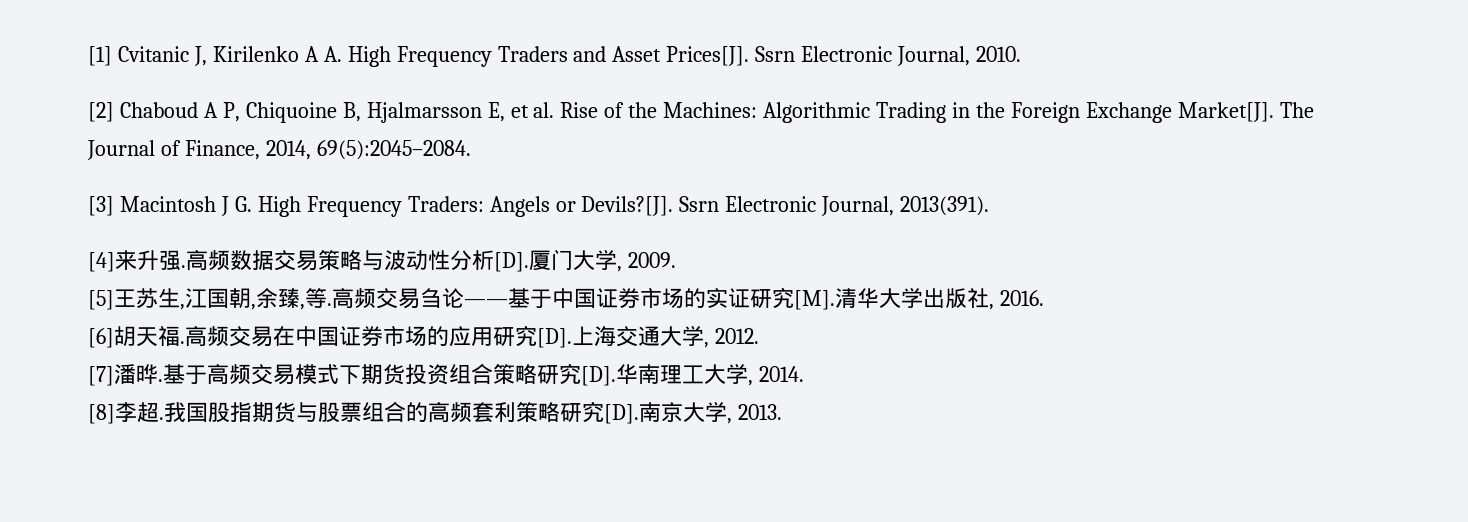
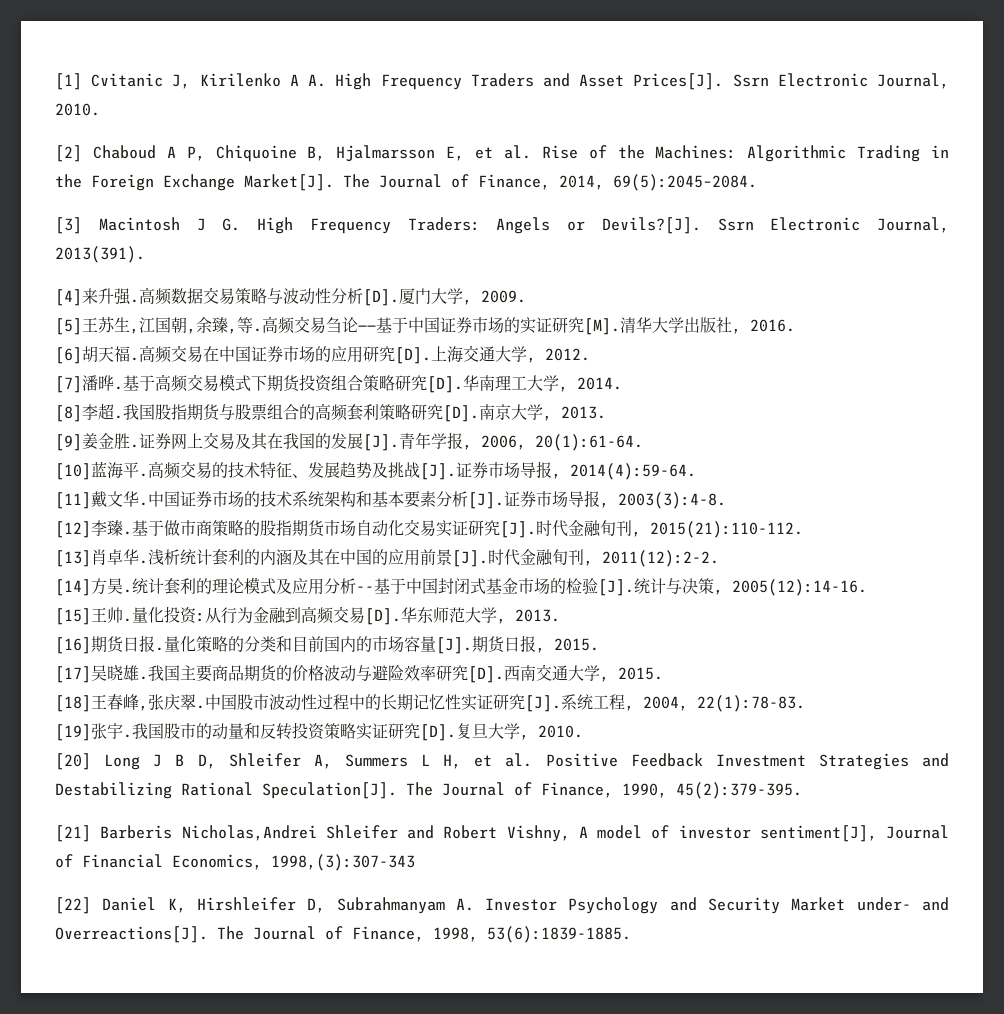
+ [9]姜金胜.证券网上交易及其在我国的发展[J].青年学报, 2006, 20(1):61-64.
+ [10]蓝海平.高频交易的技术特征、发展趋势及挑战[J].证券市场导报, 2014(4):59-64.
+ [11]戴文华.中国证券市场的技术系统架构和基本要素分析[J].证券市场导报, 2003(3):4-8.
+ [12]李臻.基于做市商策略的股指期货市场自动化交易实证研究[J].时代金融旬刊, 2015(21):110-112.
+ [13]肖卓华.浅析统计套利的内涵及其在中国的应用前景[J].时代金融旬刊, 2011(12):2-2.
+ [14]方昊.统计套利的理论模式及应用分析--基于中国封闭式基金市场的检验[J].统计与决策, 2005(12):14-16.
+ [15]王帅.量化投资:从行为金融到高频交易[D].华东师范大学, 2013.
+ [16]期货日报.量化策略的分类和目前国内的市场容量[J].期货日报, 2015.
+ [17]吴晓雄.我国主要商品期货的价格波动与避险效率研究[D].西南交通大学, 2015.
+ [18]王春峰,张庆翠.中国股市波动性过程中的长期记忆性实证研究[J].系统工程, 2004, 22(1):78-83.
+ [19]张宇.我国股市的动量和反转投资策略实证研究[D].复旦大学, 2010.
+ [20] Long J B D, Shleifer A, Summers L H, et al. Positive Feedback Investment Strategies and Destabilizing Rational Speculation[J]. The Journal of Finance, 1990, 45(2):379-395.
+ [21] Barberis Nicholas,Andrei Shleifer and Robert Vishny, A model of investor sentiment[J], Journal of Financial Economics, 1998,(3):307-343
+ [22] Daniel K, Hirshleifer D, Subrahmanyam A. Investor Psychology and Security Market under- and Overreactions[J]. The Journal of Finance, 1998, 53(6):1839-1885.

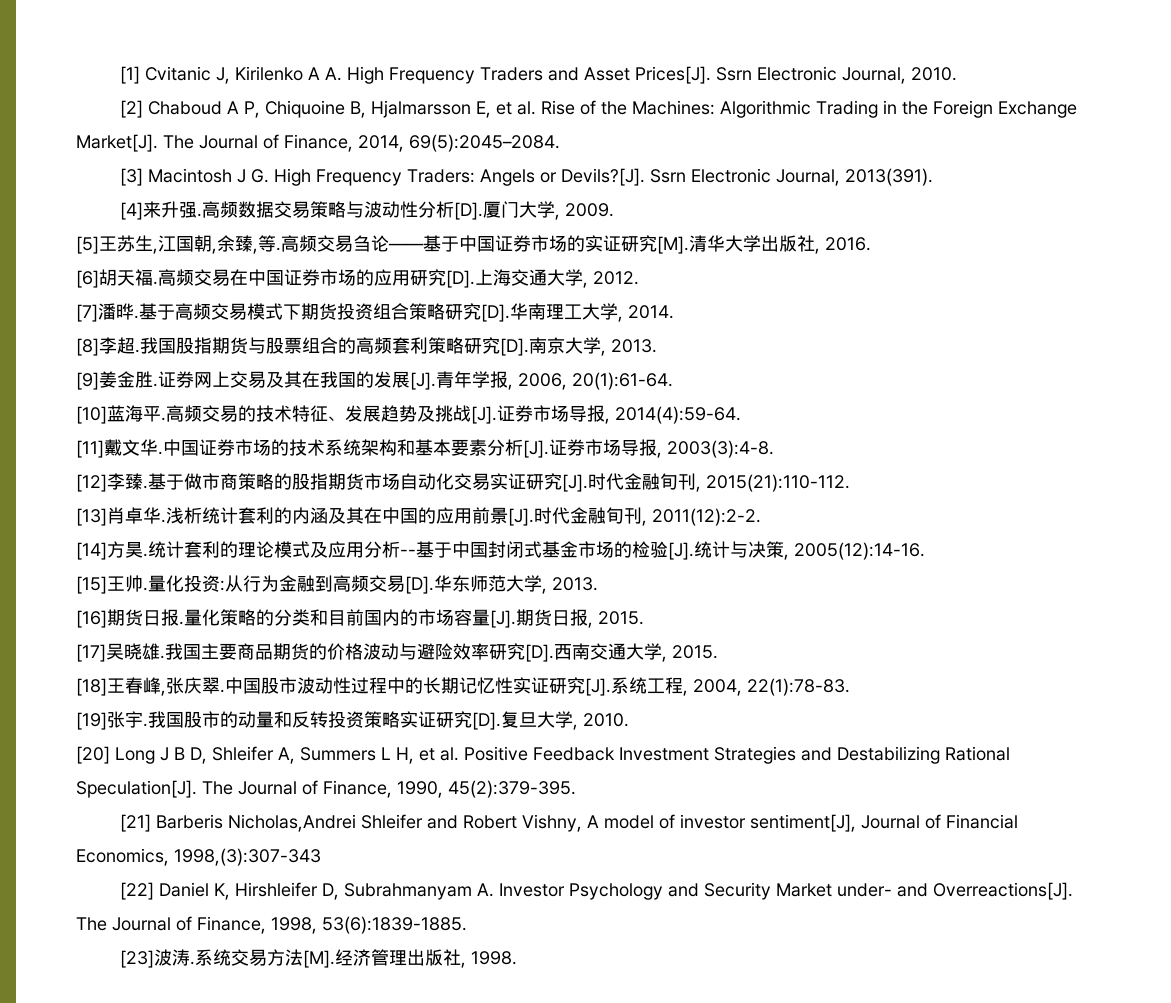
+ [23]波涛.系统交易方法[M].经济管理出版社, 1998.

